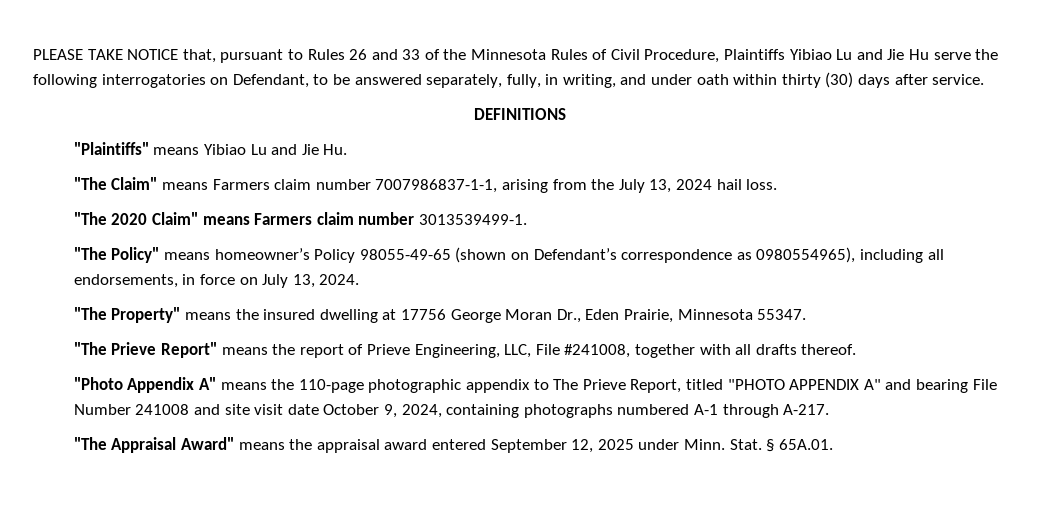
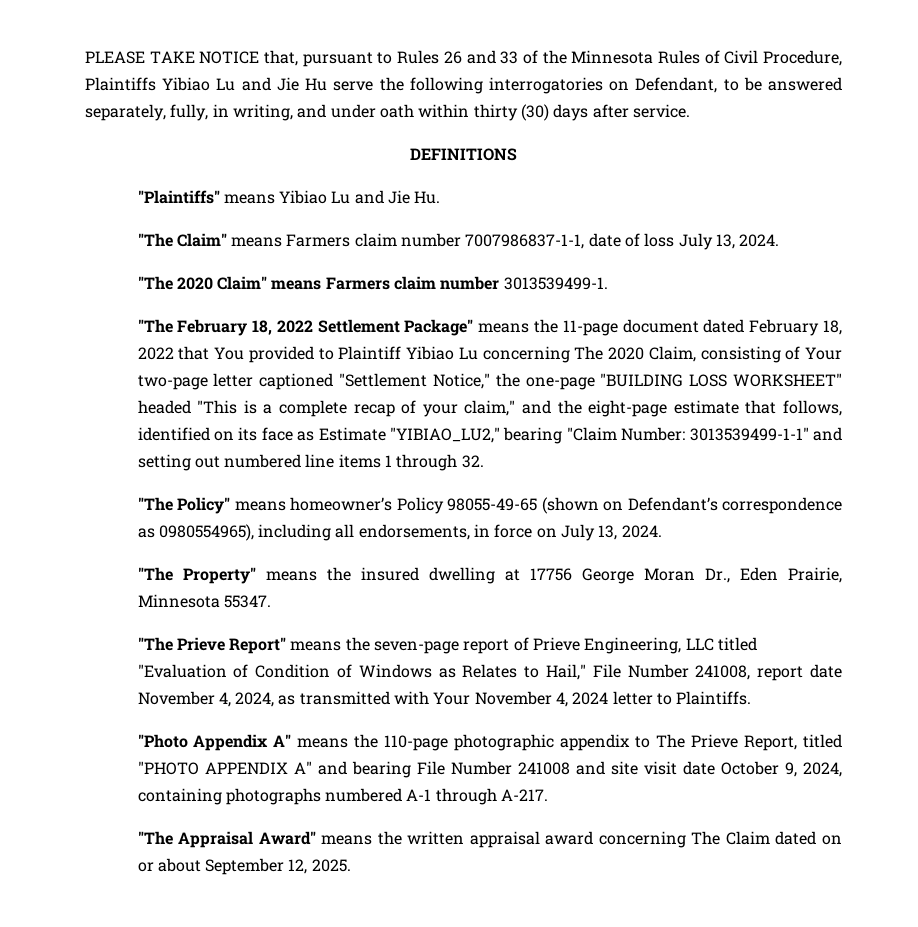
- "The Claim" means Farmers claim number 7007986837-1-1, arising from the July 13, 2024 hail loss.
+ "The Claim" means Farmers claim number 7007986837-1-1, date of loss July 13, 2024.
+ "The February 18, 2022 Settlement Package" means the 11-page document dated February 18, 2022 that You provided to Plaintiff Yibiao Lu concerning The 2020 Claim, consisting of Your two-page letter captioned "Settlement Notice," the one-page "BUILDING LOSS WORKSHEET" headed "This is a complete recap of your claim," and the eight-page estimate that follows, identified on its face as Estimate "YIBIAO_LU2," bearing "Claim Number: 3013539499-1-1" and setting out numbered line items 1 through 32.
- "The Prieve Report" means the report of Prieve Engineering, LLC, File #241008, together with all drafts thereof.
+ "The Prieve Report" means the seven-page report of Prieve Engineering, LLC titled "Evaluation of Condition of Windows as Relates to Hail," File Number 241008, report date November 4, 2024, as transmitted with Your November 4, 2024 letter to Plaintiffs.
- "The Appraisal Award" means the appraisal award entered September 12, 2025 under Minn. Stat. § 65A.01.
+ "The Appraisal Award" means the written appraisal award concerning The Claim dated on or about September 12, 2025.

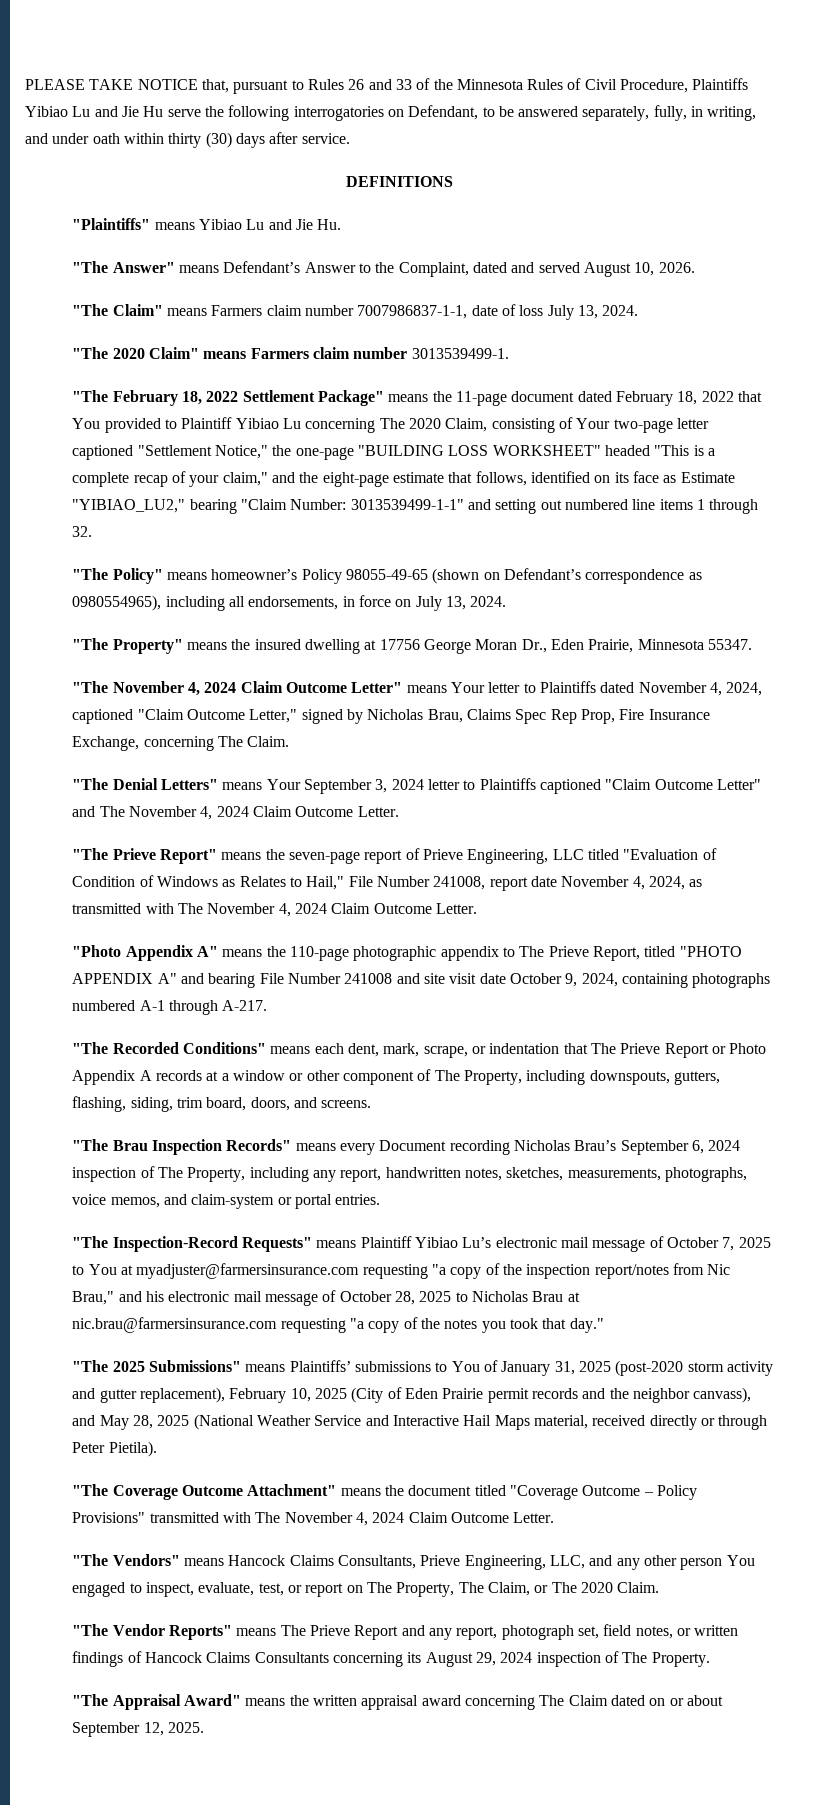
+ "The Answer" means Defendant’s Answer to the Complaint, dated and served August 10, 2026.
+ "The November 4, 2024 Claim Outcome Letter" means Your letter to Plaintiffs dated November 4, 2024, captioned "Claim Outcome Letter," signed by Nicholas Brau, Claims Spec Rep Prop, Fire Insurance Exchange, concerning The Claim.
+ "The Denial Letters" means Your September 3, 2024 letter to Plaintiffs captioned "Claim Outcome Letter" and The November 4, 2024 Claim Outcome Letter.
- "The Prieve Report" means the seven-page report of Prieve Engineering, LLC titled "Evaluation of Condition of Windows as Relates to Hail," File Number 241008, report date November 4, 2024, as transmitted with Your November 4, 2024 letter to Plaintiffs.
+ "The Prieve Report" means the seven-page report of Prieve Engineering, LLC titled "Evaluation of Condition of Windows as Relates to Hail," File Number 241008, report date November 4, 2024, as transmitted with The November 4, 2024 Claim Outcome Letter.
+ "The Recorded Conditions" means each dent, mark, scrape, or indentation that The Prieve Report or Photo Appendix A records at a window or other component of The Property, including downspouts, gutters, flashing, siding, trim board, doors, and screens.
+ "The Brau Inspection Records" means every Document recording Nicholas Brau’s September 6, 2024 inspection of The Property, including any report, handwritten notes, sketches, measurements, photographs, voice memos, and claim-system or portal entries.
+ "The Inspection-Record Requests" means Plaintiff Yibiao Lu’s electronic mail message of October 7, 2025 to You at myadjuster@farmersinsurance.com requesting "a copy of the inspection report/notes from Nic Brau," and his electronic mail message of October 28, 2025 to Nicholas Brau at nic.brau@farmersinsurance.com requesting "a copy of the notes you took that day."
+ "The 2025 Submissions" means Plaintiffs’ submissions to You of January 31, 2025 (post-2020 storm activity and gutter replacement), February 10, 2025 (City of Eden Prairie permit records and the neighbor canvass), and May 28, 2025 (National Weather Service and Interactive Hail Maps material, received directly or through Peter Pietila).
+ "The Coverage Outcome Attachment" means the document titled "Coverage Outcome – Policy Provisions" transmitted with The November 4, 2024 Claim Outcome Letter.
+ "The Vendors" means Hancock Claims Consultants, Prieve Engineering, LLC, and any other person You engaged to inspect, evaluate, test, or report on The Property, The Claim, or The 2020 Claim.
+ "The Vendor Reports" means The Prieve Report and any report, photograph set, field notes, or written findings of Hancock Claims Consultants concerning its August 29, 2024 inspection of The Property.

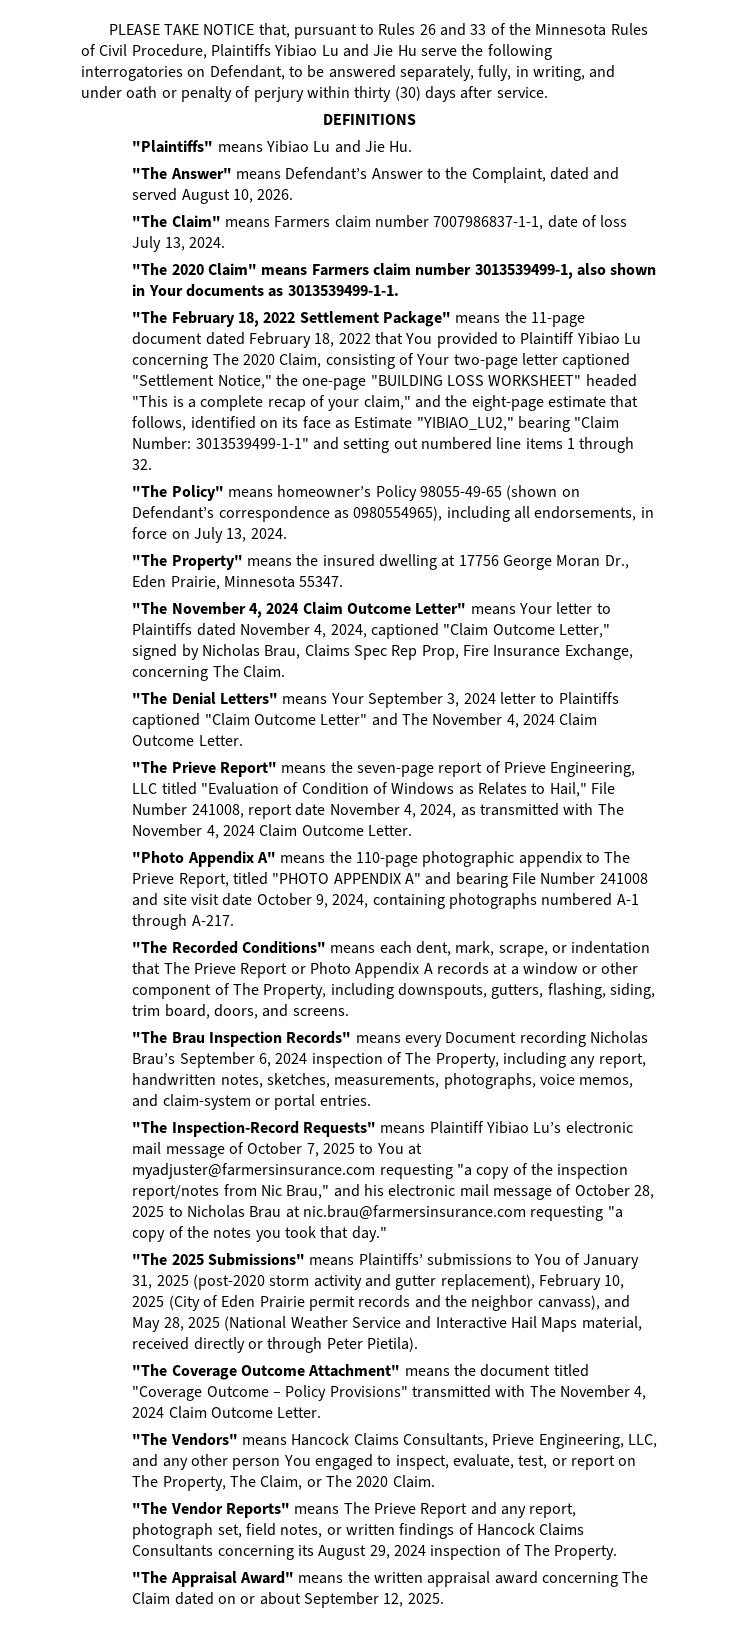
- PLEASE TAKE NOTICE that, pursuant to Rules 26 and 33 of the Minnesota Rules of Civil Procedure, Plaintiffs Yibiao Lu and Jie Hu serve the following interrogatories on Defendant, to be answered separately, fully, in writing, and under oath within thirty (30) days after service.
+ PLEASE TAKE NOTICE that, pursuant to Rules 26 and 33 of the Minnesota Rules of Civil Procedure, Plaintiffs Yibiao Lu and Jie Hu serve the following interrogatories on Defendant, to be answered separately, fully, in writing, and under oath or penalty of perjury within thirty (30) days after service.
- "The 2020 Claim" means Farmers claim number 3013539499-1.
+ "The 2020 Claim" means Farmers claim number 3013539499-1, also shown in Your documents as 3013539499-1-1.

